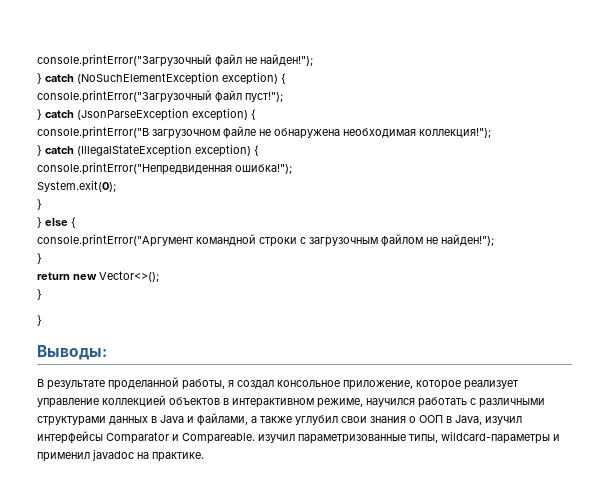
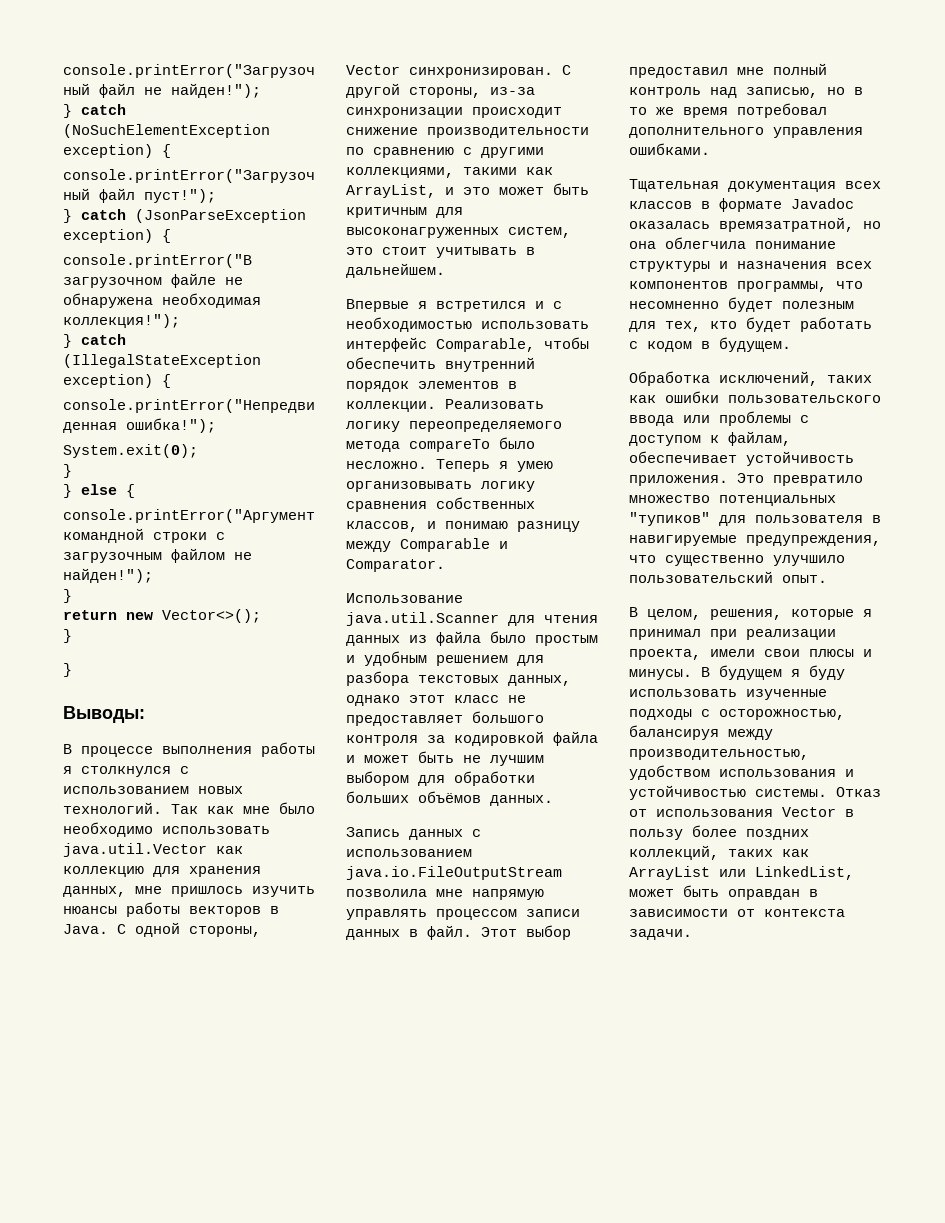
- В результате проделанной работы, я создал консольное приложение, которое реализует управление коллекцией объектов в интерактивном режиме, научился работать с различными структурами данных в Java и файлами, а также углубил свои знания о ООП в Java, изучил интерфейсы Comparator и Compareable. изучил параметризованные типы, wildcard-параметры и применил javadoc на практике.
+ В процессе выполнения работы я столкнулся с использованием новых технологий. Так как мне было необходимо использовать java.util.Vector как коллекцию для хранения данных, мне пришлось изучить нюансы работы векторов в Java. С одной стороны, Vector синхронизирован. С другой стороны, из-за синхронизации происходит снижение производительности по сравнению с другими коллекциями, такими как ArrayList, и это может быть критичным для высоконагруженных систем, это стоит учитывать в дальнейшем.
+ Впервые я встретился и с необходимостью использовать интерфейс Comparable, чтобы обеспечить внутренний порядок элементов в коллекции. Реализовать логику переопределяемого метода compareTo было несложно. Теперь я умею организовывать логику сравнения собственных классов, и понимаю разницу между Comparable и Comparator.
+ Использование java.util.Scanner для чтения данных из файла было простым и удобным решением для разбора текстовых данных, однако этот класс не предоставляет большого контроля за кодировкой файла и может быть не лучшим выбором для обработки больших объёмов данных.
+ Запись данных с использованием java.io.FileOutputStream позволила мне напрямую управлять процессом записи данных в файл. Этот выбор предоставил мне полный контроль над записью, но в то же время потребовал дополнительного управления ошибками.
+ Тщательная документация всех классов в формате Javadoc оказалась времязатратной, но она облегчила понимание структуры и назначения всех компонентов программы, что несомненно будет полезным для тех, кто будет работать с кодом в будущем.
+ Обработка исключений, таких как ошибки пользовательского ввода или проблемы с доступом к файлам, обеспечивает устойчивость приложения. Это превратило множество потенциальных "тупиков" для пользователя в навигируемые предупреждения, что существенно улучшило пользовательский опыт.
+ В целом, решения, которые я принимал при реализации проекта, имели свои плюсы и минусы. В будущем я буду использовать изученные подходы с осторожностью, балансируя между производительностью, удобством использования и устойчивостью системы. Отказ от использования Vector в пользу более поздних коллекций, таких как ArrayList или LinkedList, может быть оправдан в зависимости от контекста задачи.

